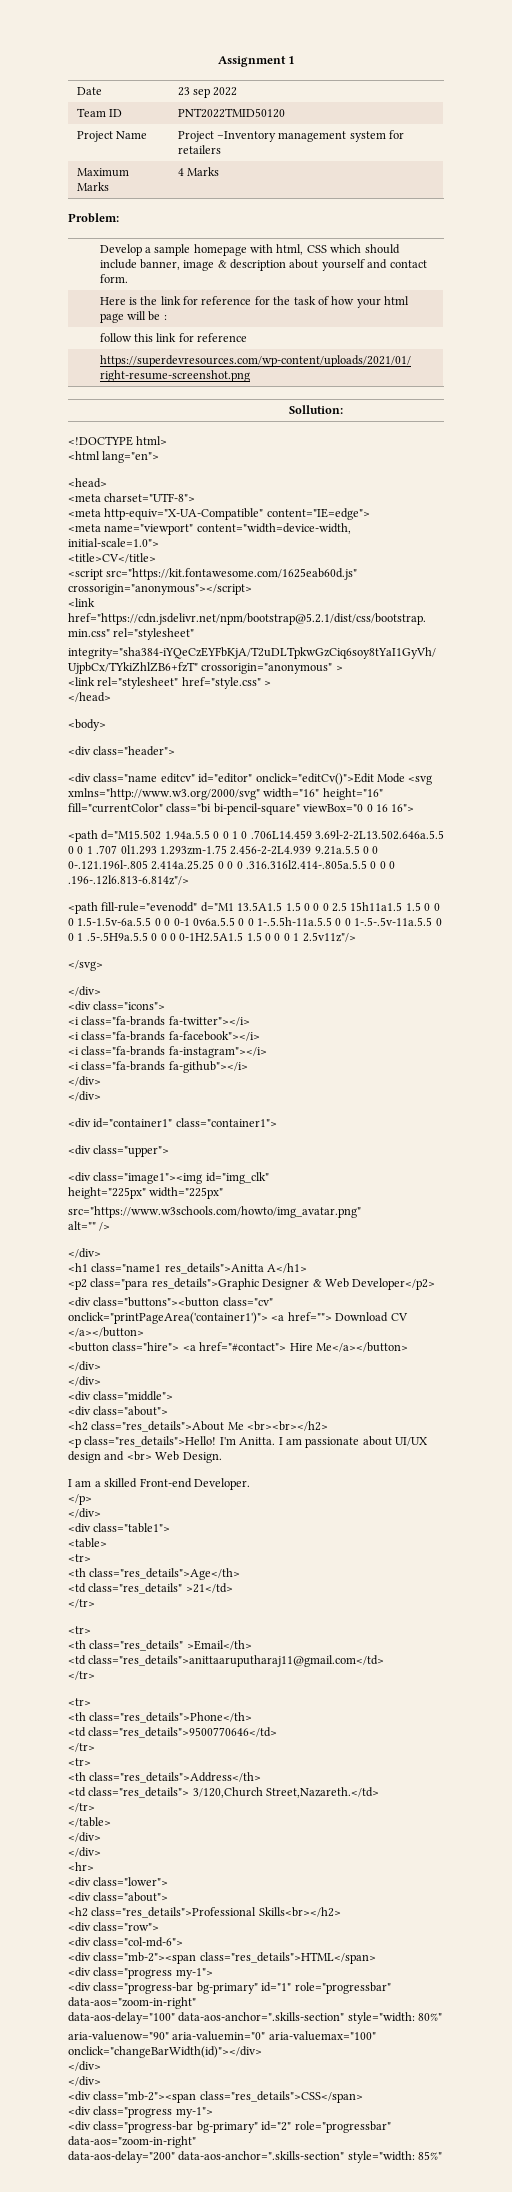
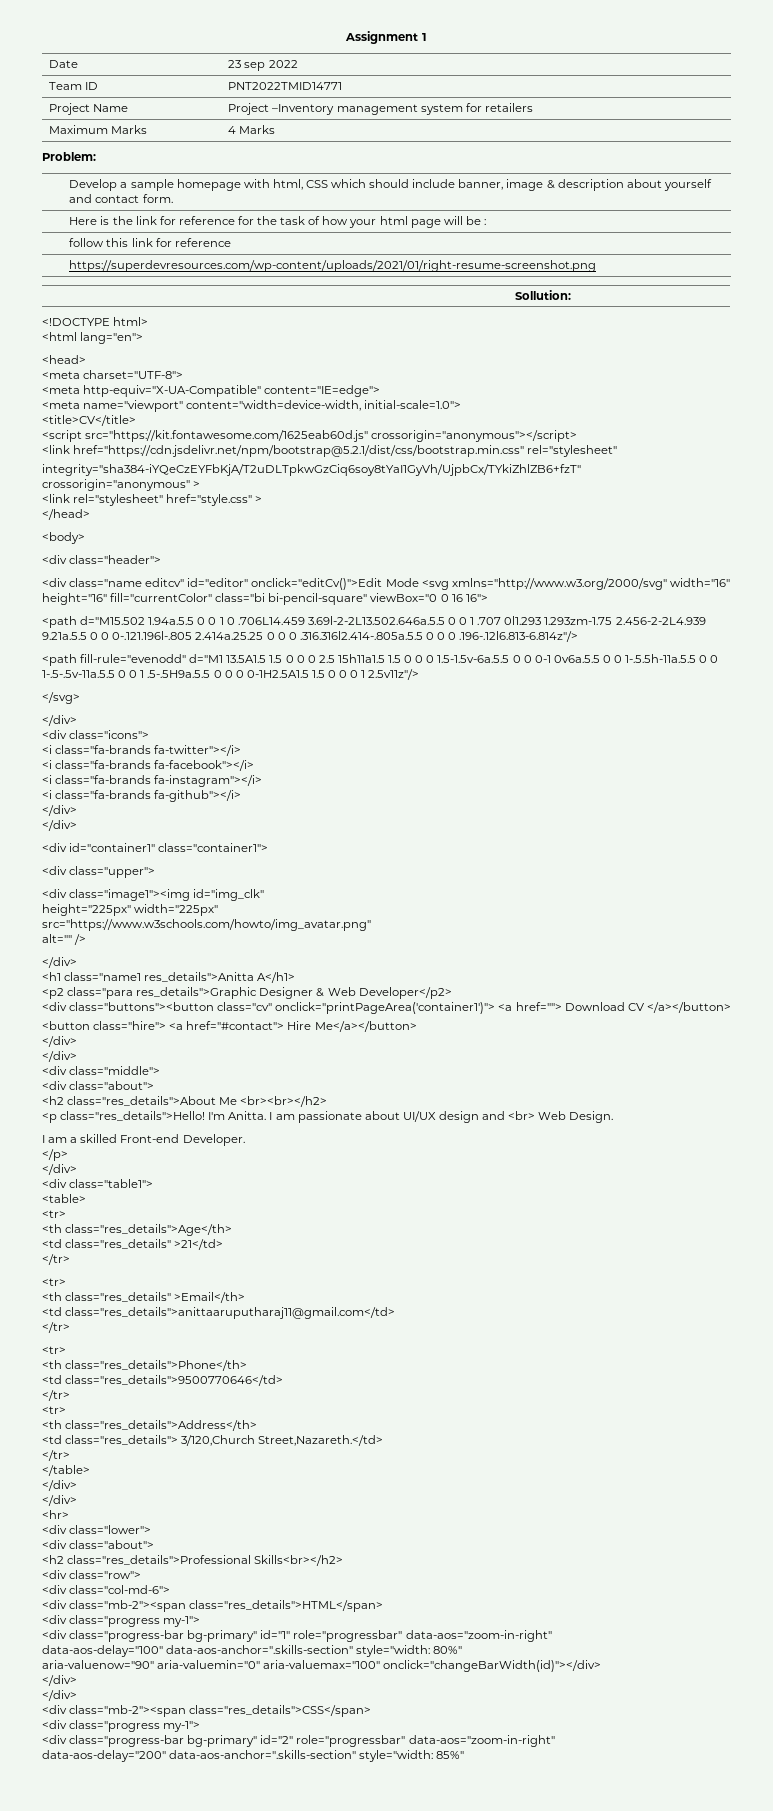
- Team ID | PNT2022TMID50120
+ Team ID | PNT2022TMID14771

